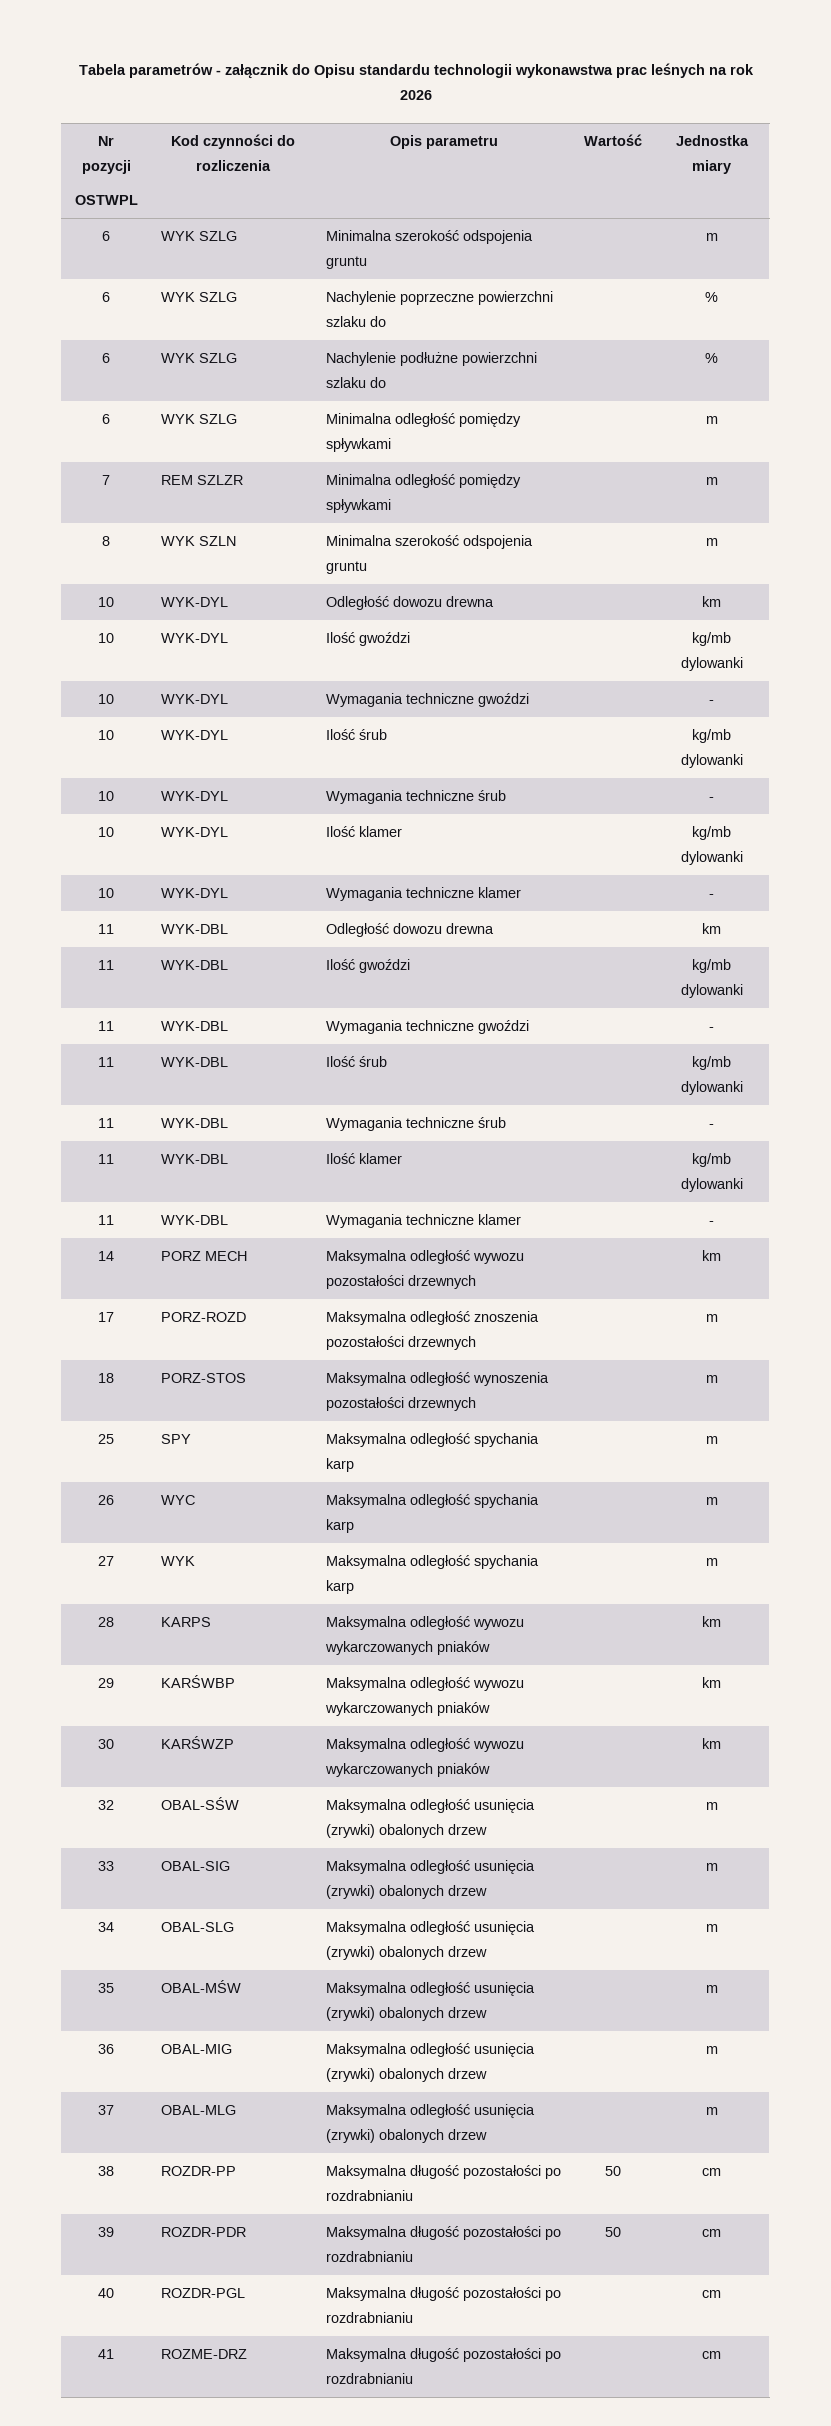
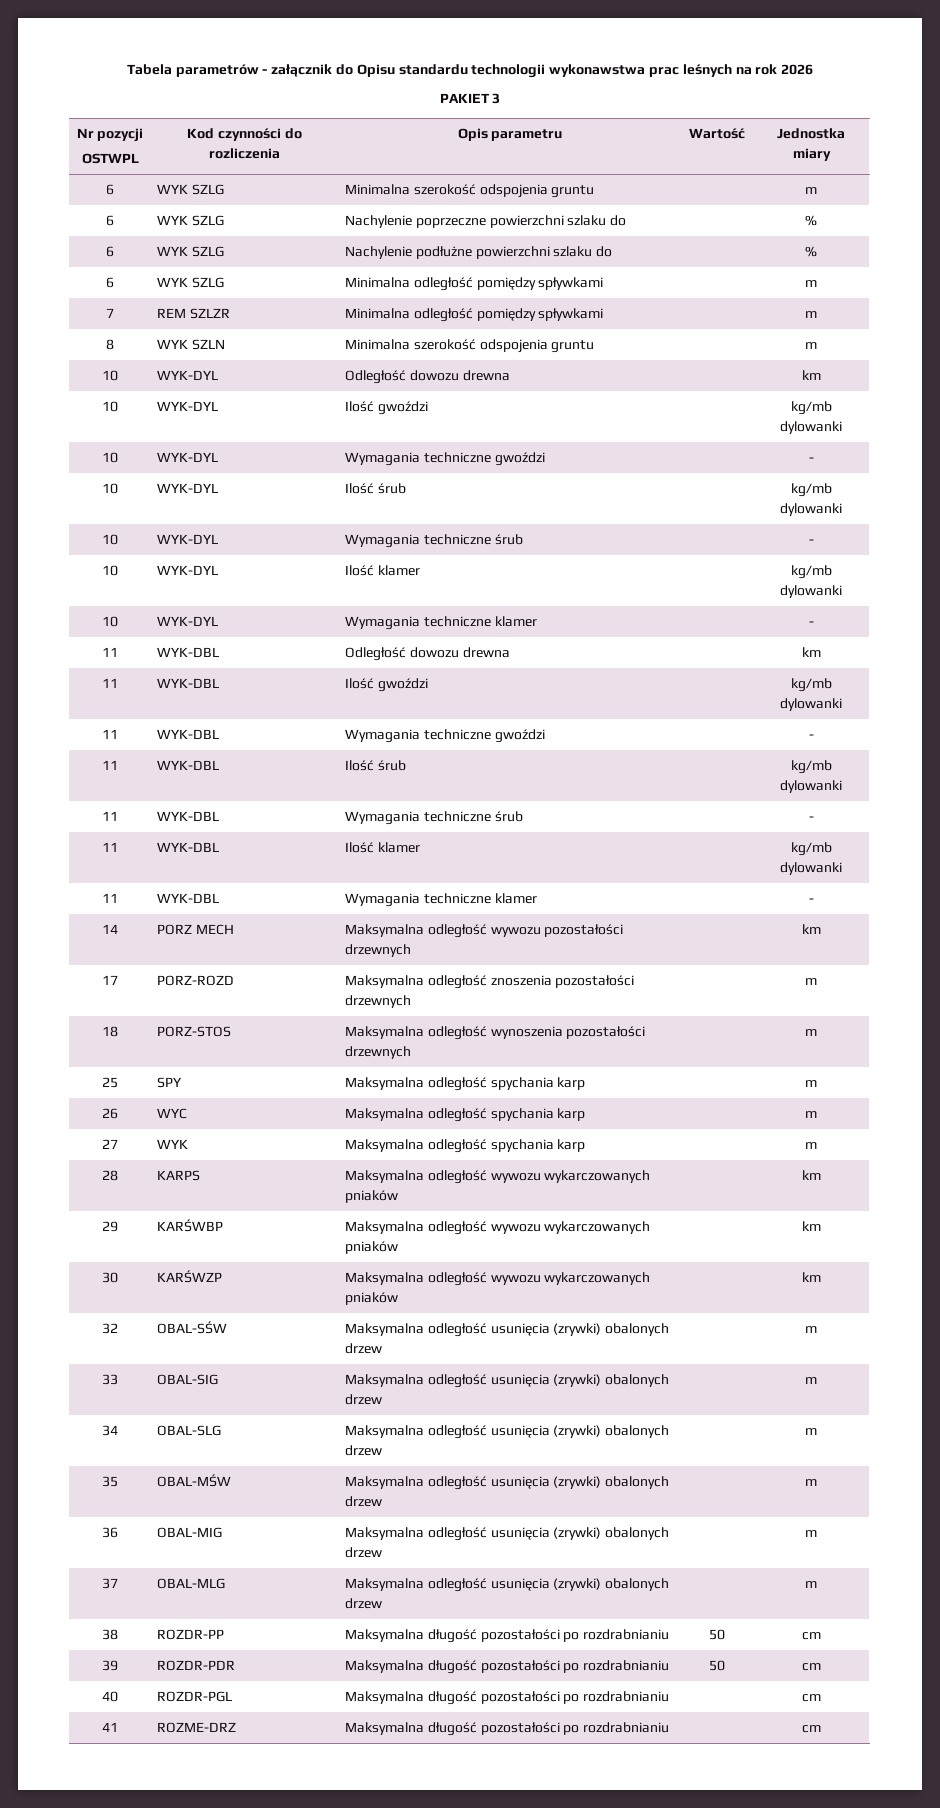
+ PAKIET 3

